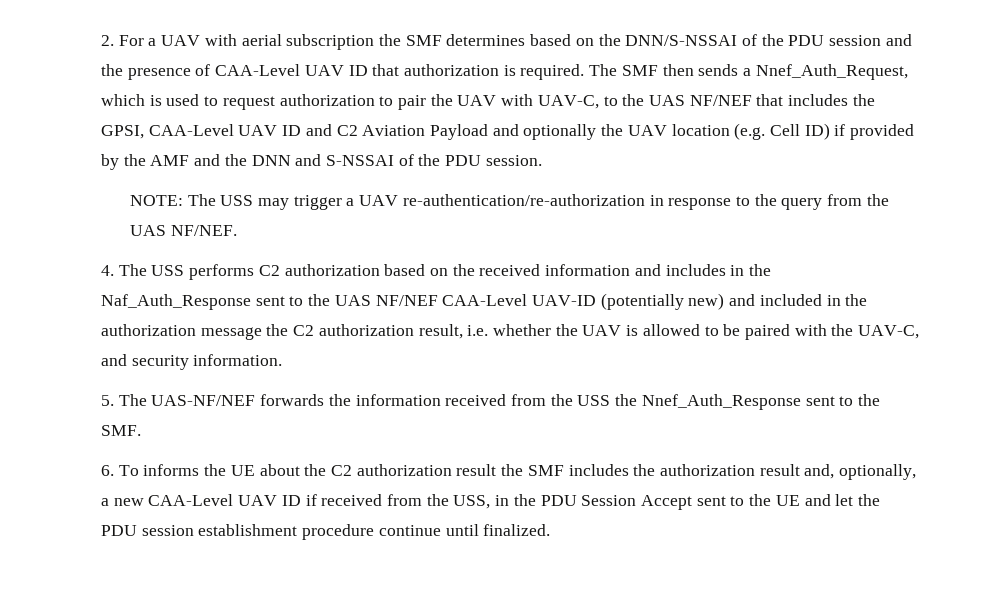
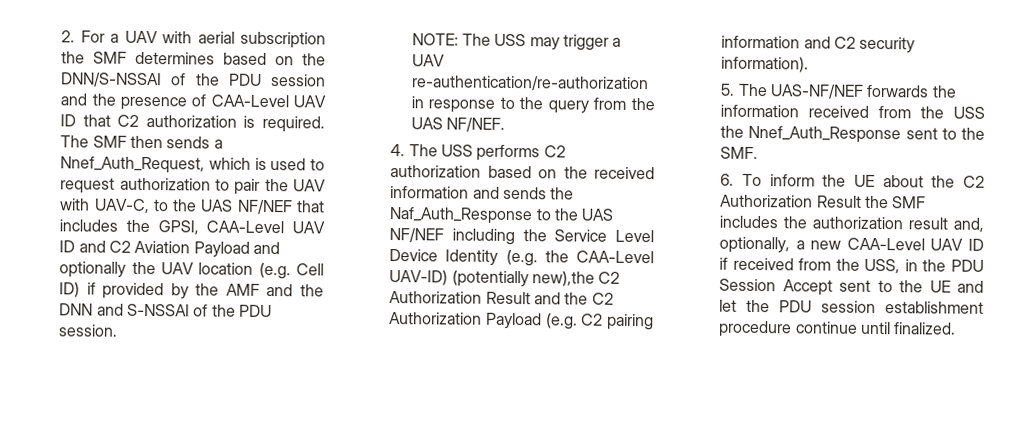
- 2. For a UAV with aerial subscription the SMF determines based on the DNN/S-NSSAI of the PDU session and the presence of CAA-Level UAV ID that authorization is required.
+ 2. For a UAV with aerial subscription the SMF determines based on the DNN/S-NSSAI of the PDU session and the presence of CAA-Level UAV ID that C2 authorization is required.
- 4. The USS performs C2 authorization based on the received information and includes in the Naf_Auth_Response sent to the UAS NF/NEF CAA-Level UAV-ID (potentially new) and included in the authorization message the C2 authorization result, i.e. whether the UAV is allowed to be paired with the UAV-C, and security information.
+ 4. The USS performs C2 authorization based on the received information and sends the Naf_Auth_Response to the UAS NF/NEF including the Service Level Device Identity (e.g. the CAA-Level UAV-ID) (potentially new),the C2 Authorization Result and the C2 Authorization Payload (e.g. C2 pairing information and C2 security information).
- 6. To informs the UE about the C2 authorization result the SMF includes the authorization result and, optionally, a new CAA-Level UAV ID if received from the USS, in the PDU Session Accept sent to the UE and let the PDU session establishment procedure continue until finalized.
+ 6. To inform the UE about the C2 Authorization Result the SMF includes the authorization result and, optionally, a new CAA-Level UAV ID if received from the USS, in the PDU Session Accept sent to the UE and let the PDU session establishment procedure continue until finalized.

